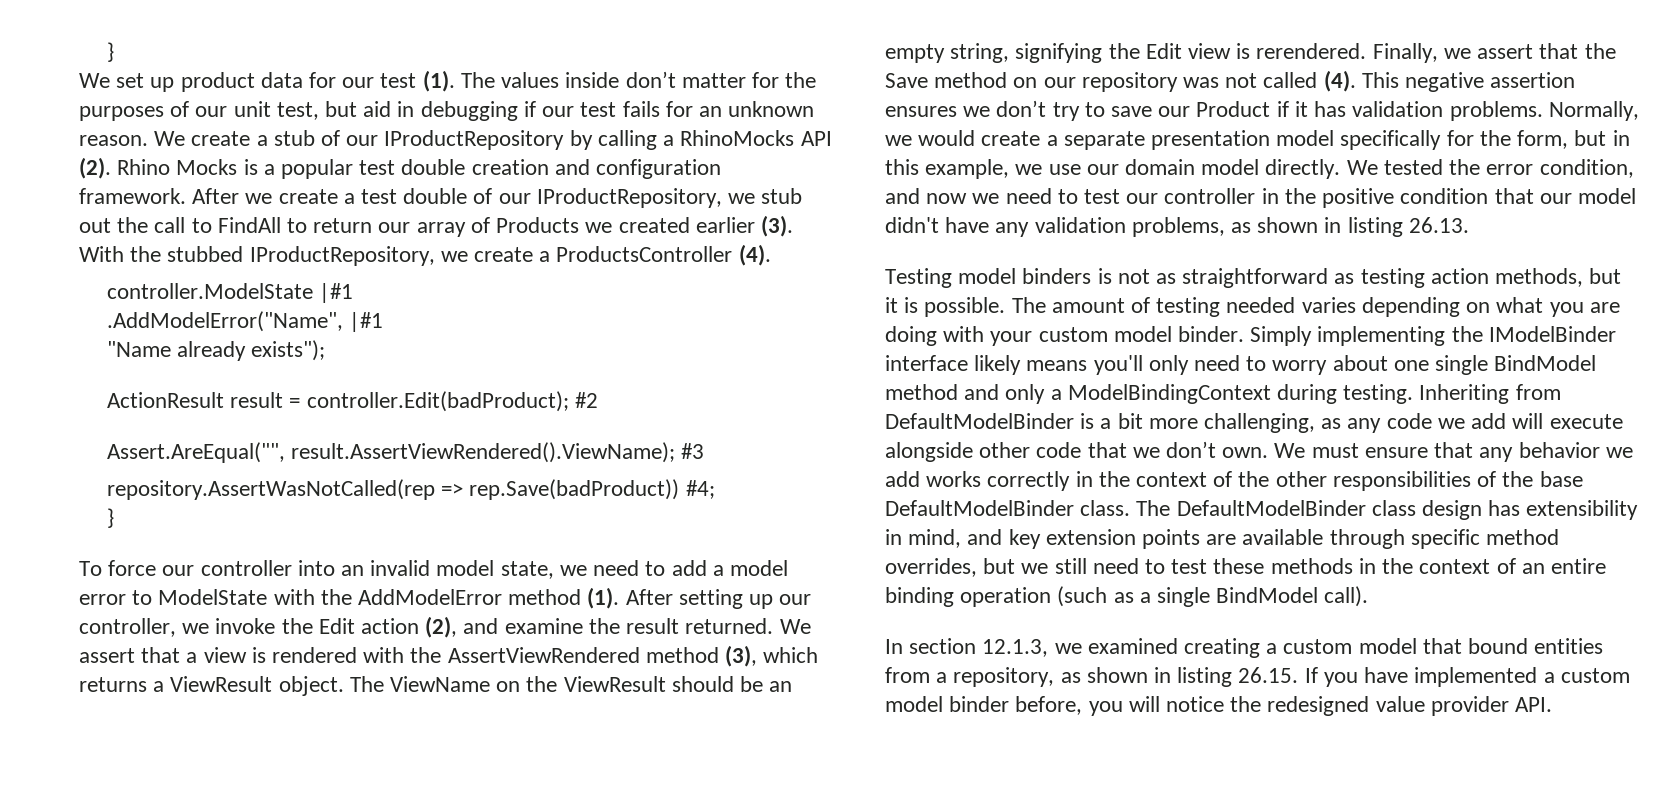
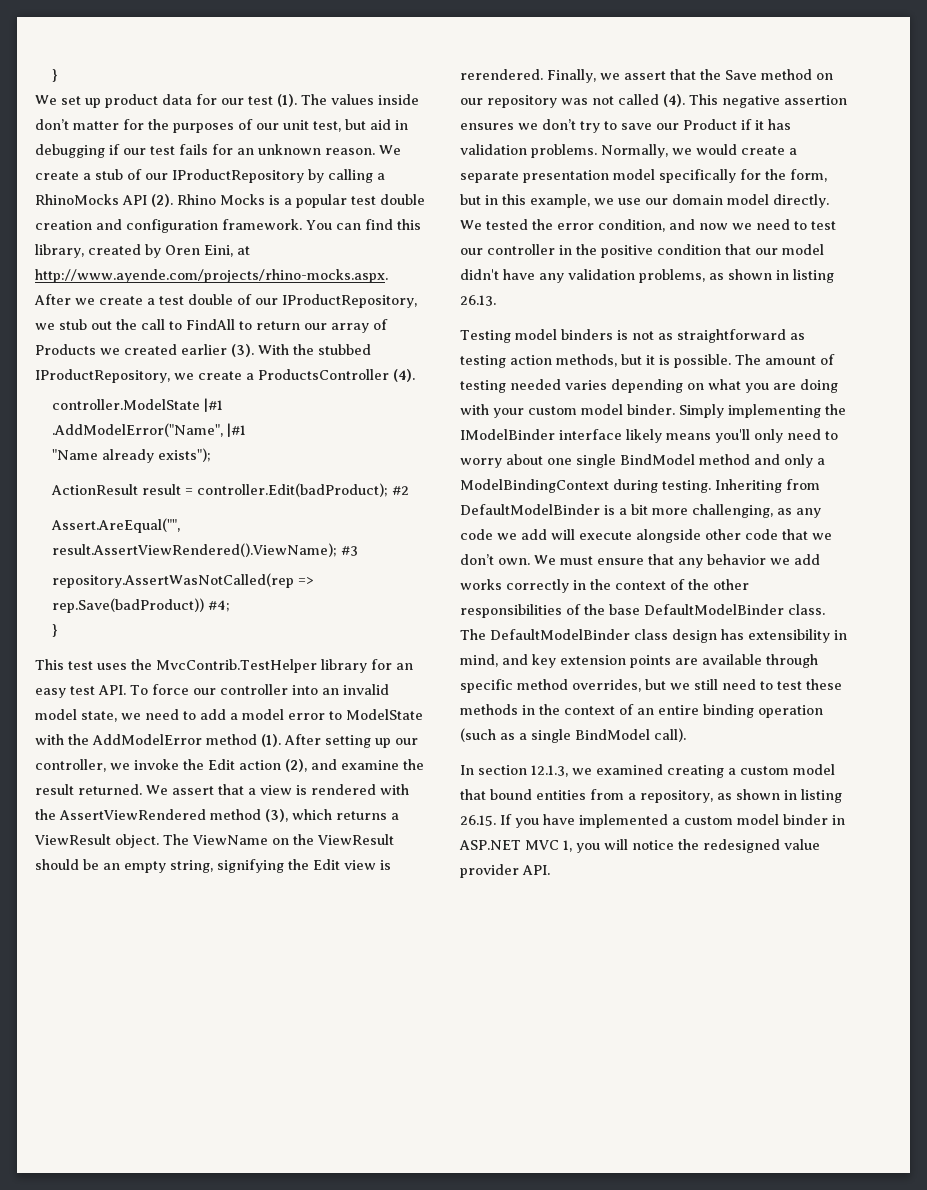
- After we create a test double of our IProductRepository, we stub out the call to FindAll to return our array of Products we created earlier (3).
+ You can find this library, created by Oren Eini, at http://www.ayende.com/projects/rhino-mocks.aspx. After we create a test double of our IProductRepository, we stub out the call to FindAll to return our array of Products we created earlier (3).
- To force our controller into an invalid model state, we need to add a model error to ModelState with the AddModelError method (1).
+ This test uses the MvcContrib.TestHelper library for an easy test API. To force our controller into an invalid model state, we need to add a model error to ModelState with the AddModelError method (1).
- In section 12.1.3, we examined creating a custom model that bound entities from a repository, as shown in listing 26.15. If you have implemented a custom model binder before, you will notice the redesigned value provider API.
+ In section 12.1.3, we examined creating a custom model that bound entities from a repository, as shown in listing 26.15. If you have implemented a custom model binder in ASP.NET MVC 1, you will notice the redesigned value provider API.

